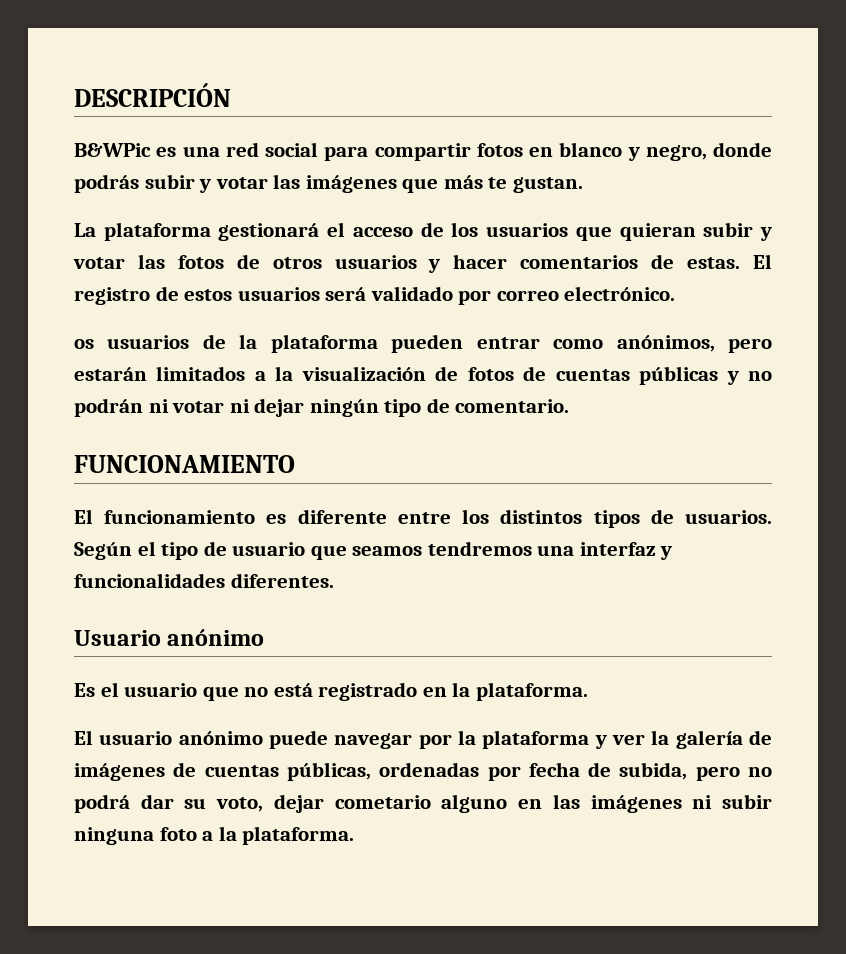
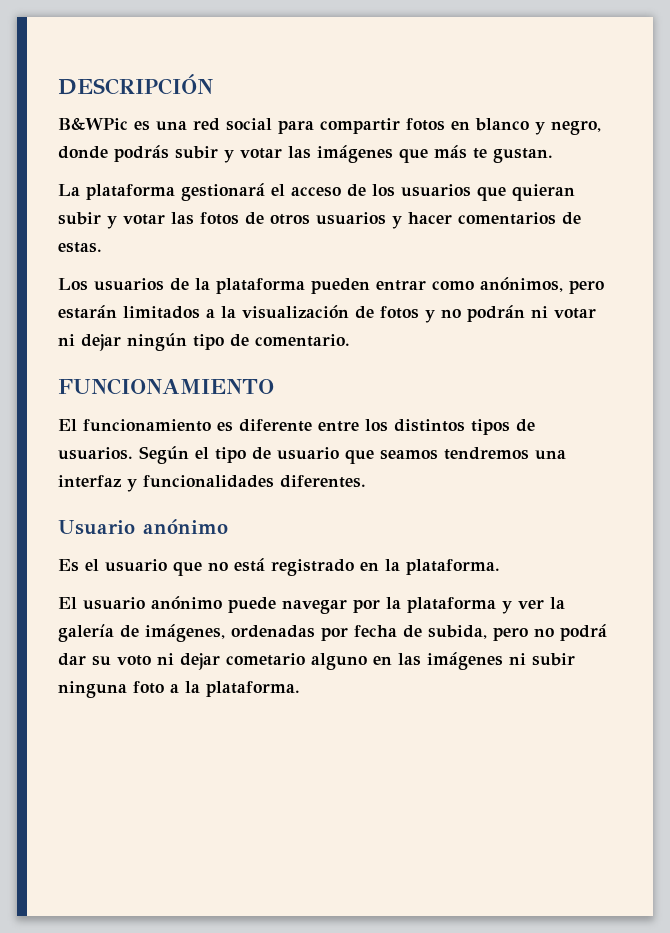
- La plataforma gestionará el acceso de los usuarios que quieran subir y votar las fotos de otros usuarios y hacer comentarios de estas. El registro de estos usuarios será validado por correo electrónico.
- os usuarios de la plataforma pueden entrar como anónimos, pero estarán limitados a la visualización de fotos de cuentas públicas y no podrán ni votar ni dejar ningún tipo de comentario.
+ La plataforma gestionará el acceso de los usuarios que quieran subir y votar las fotos de otros usuarios y hacer comentarios de estas.
+ Los usuarios de la plataforma pueden entrar como anónimos, pero estarán limitados a la visualización de fotos y no podrán ni votar ni dejar ningún tipo de comentario.
- El usuario anónimo puede navegar por la plataforma y ver la galería de imágenes de cuentas públicas, ordenadas por fecha de subida, pero no podrá dar su voto, dejar cometario alguno en las imágenes ni subir ninguna foto a la plataforma.
+ El usuario anónimo puede navegar por la plataforma y ver la galería de imágenes, ordenadas por fecha de subida, pero no podrá dar su voto ni dejar cometario alguno en las imágenes ni subir ninguna foto a la plataforma.

